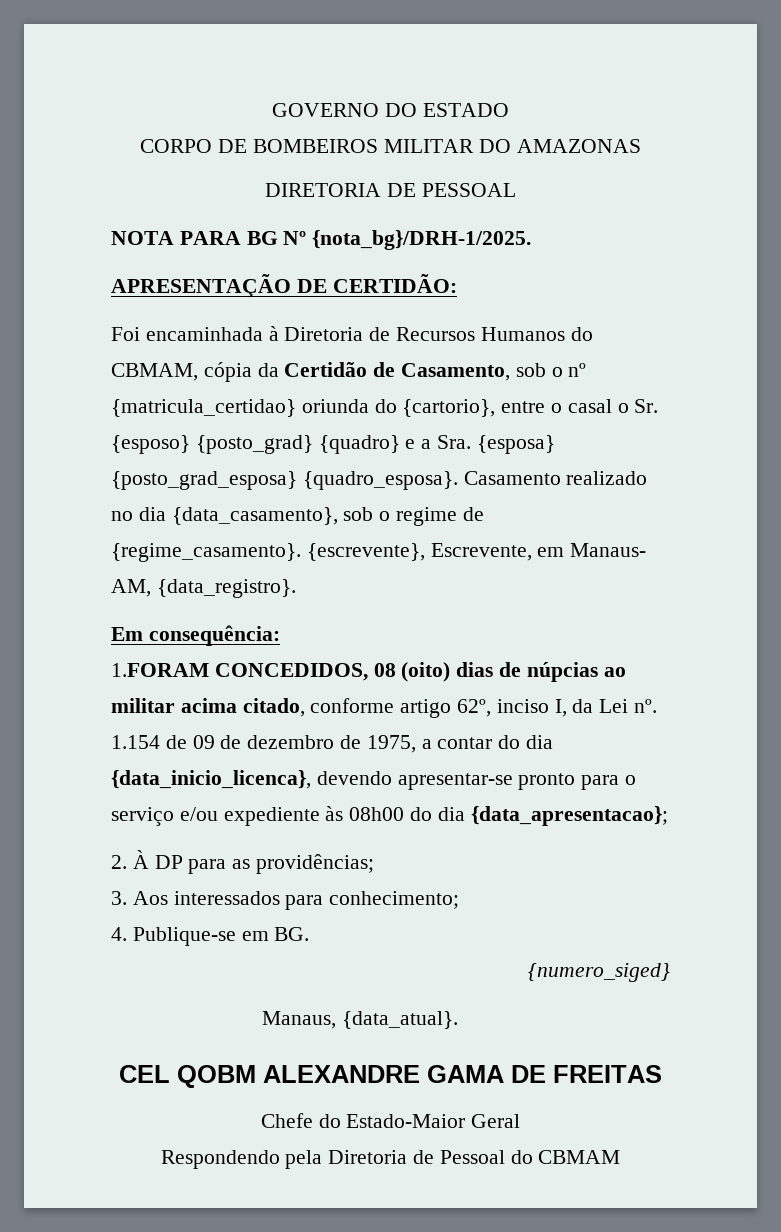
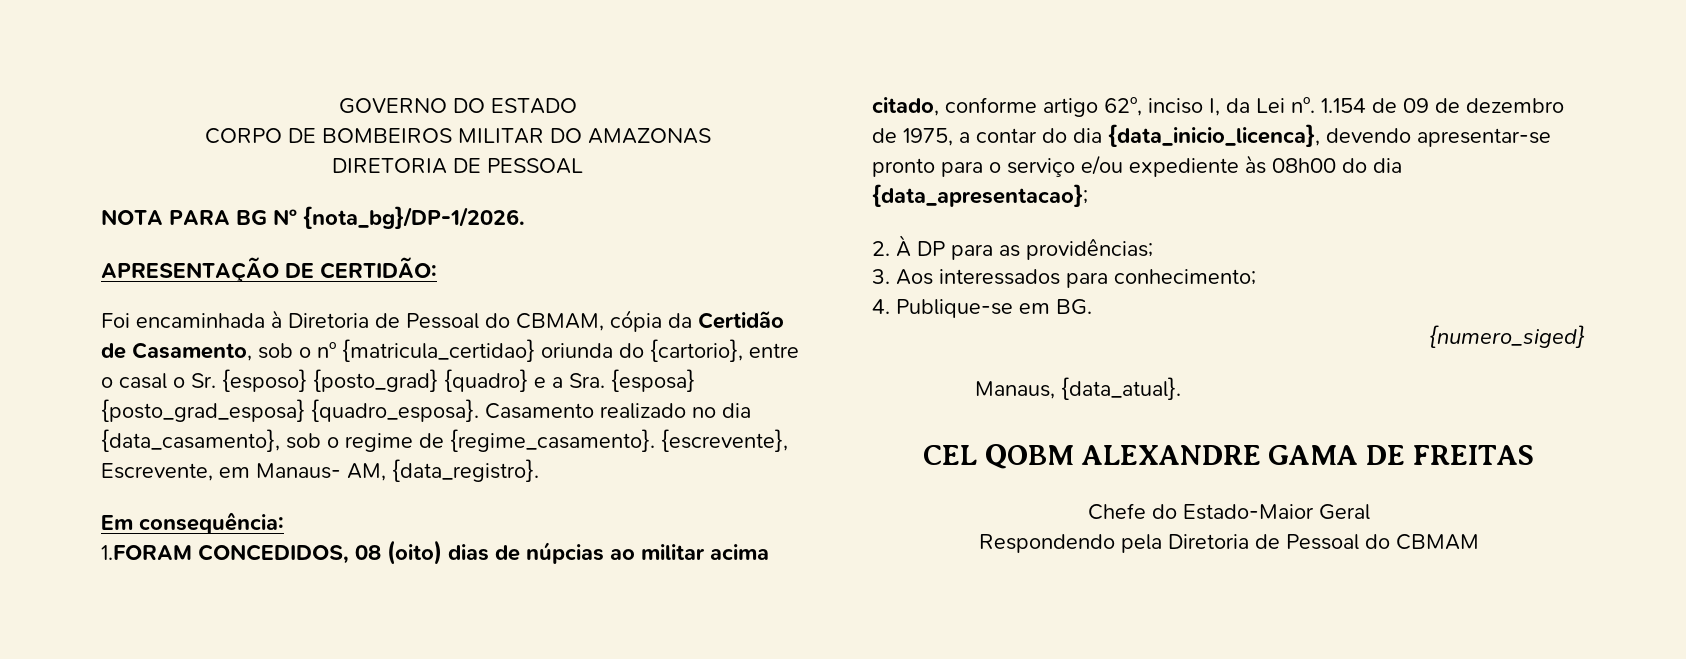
- NOTA PARA BG Nº {nota_bg}/DRH-1/2025.
+ NOTA PARA BG Nº {nota_bg}/DP-1/2026.
- Foi encaminhada à Diretoria de Recursos Humanos do CBMAM, cópia da Certidão de Casamento, sob o nº {matricula_certidao} oriunda do {cartorio}, entre o casal o Sr. {esposo} {posto_grad} {quadro} e a Sra. {esposa} {posto_grad_esposa} {quadro_esposa}.
+ Foi encaminhada à Diretoria de Pessoal do CBMAM, cópia da Certidão de Casamento, sob o nº {matricula_certidao} oriunda do {cartorio}, entre o casal o Sr. {esposo} {posto_grad} {quadro} e a Sra. {esposa} {posto_grad_esposa} {quadro_esposa}.

